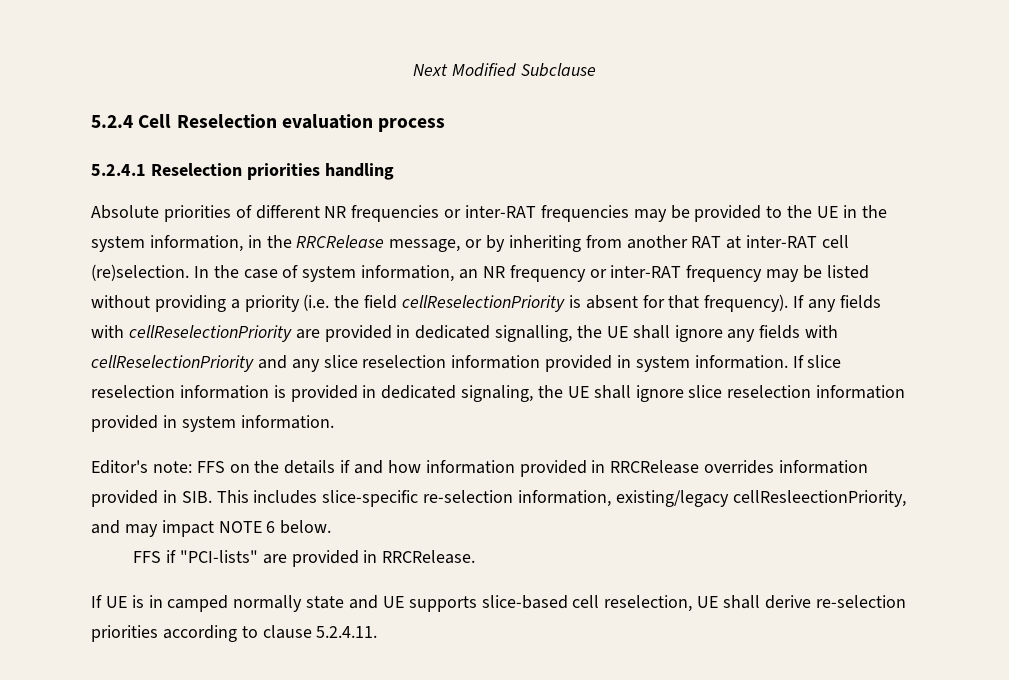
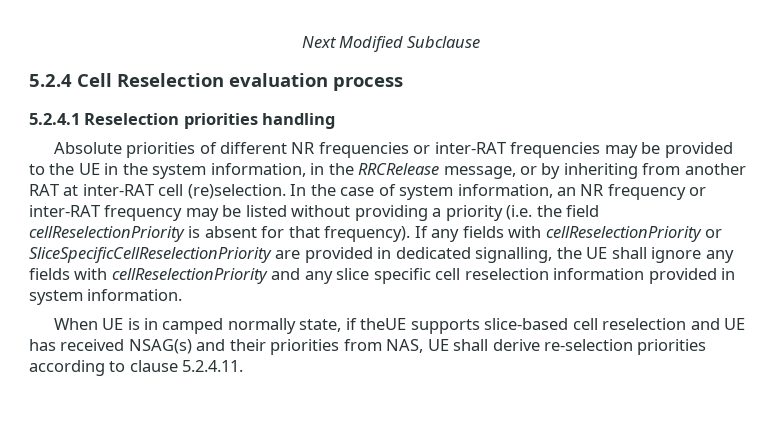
- If any fields with cellReselectionPriority are provided in dedicated signalling, the UE shall ignore any fields with cellReselectionPriority and any slice reselection information provided in system information. If slice reselection information is provided in dedicated signaling, the UE shall ignore slice reselection information provided in system information.
+ If any fields with cellReselectionPriority or SliceSpecificCellReselectionPriority are provided in dedicated signalling, the UE shall ignore any fields with cellReselectionPriority and any slice specific cell reselection information provided in system information.
- Editor's note: FFS on the details if and how information provided in RRCRelease overrides information provided in SIB. This includes slice-specific re-selection information, existing/legacy cellResleectionPriority, and may impact NOTE 6 below.
- FFS if "PCI-lists" are provided in RRCRelease.
- If UE is in camped normally state and UE supports slice-based cell reselection, UE shall derive re-selection priorities according to clause 5.2.4.11.
+ When UE is in camped normally state, if theUE supports slice-based cell reselection and UE has received NSAG(s) and their priorities from NAS, UE shall derive re-selection priorities according to clause 5.2.4.11.

